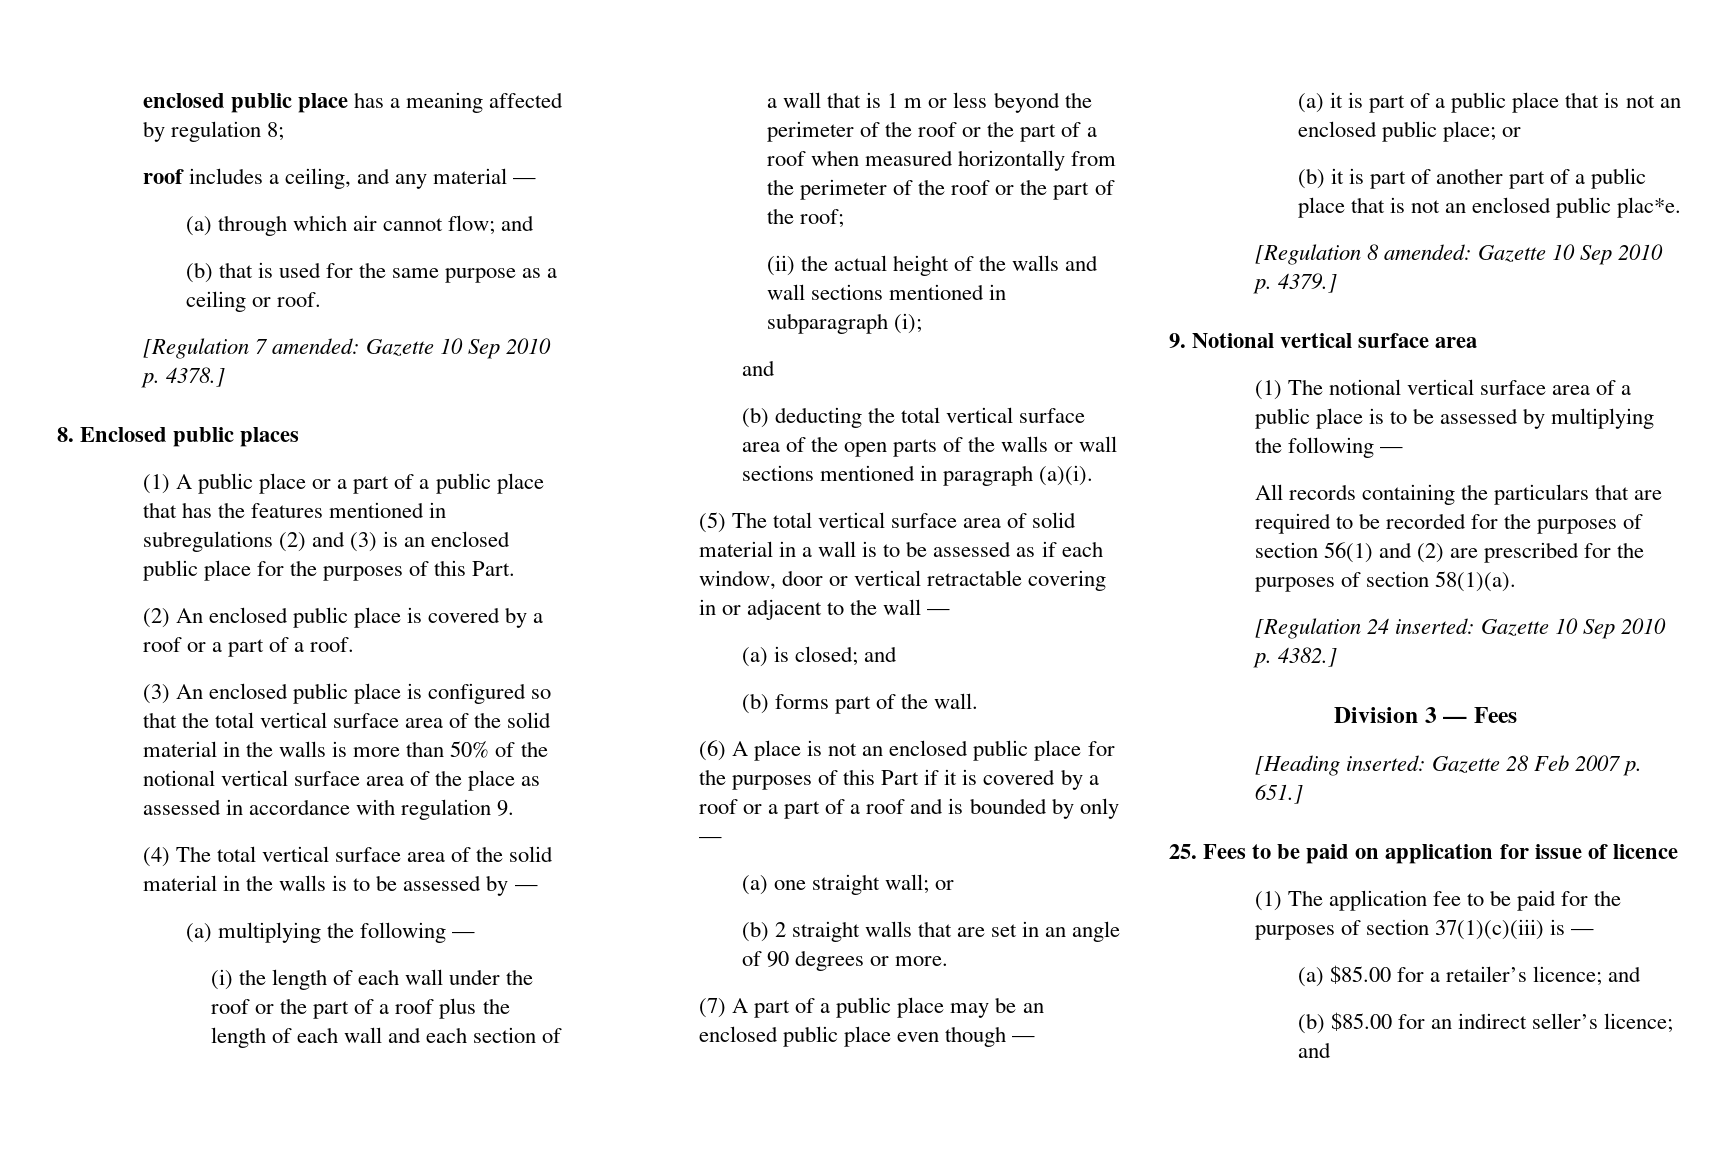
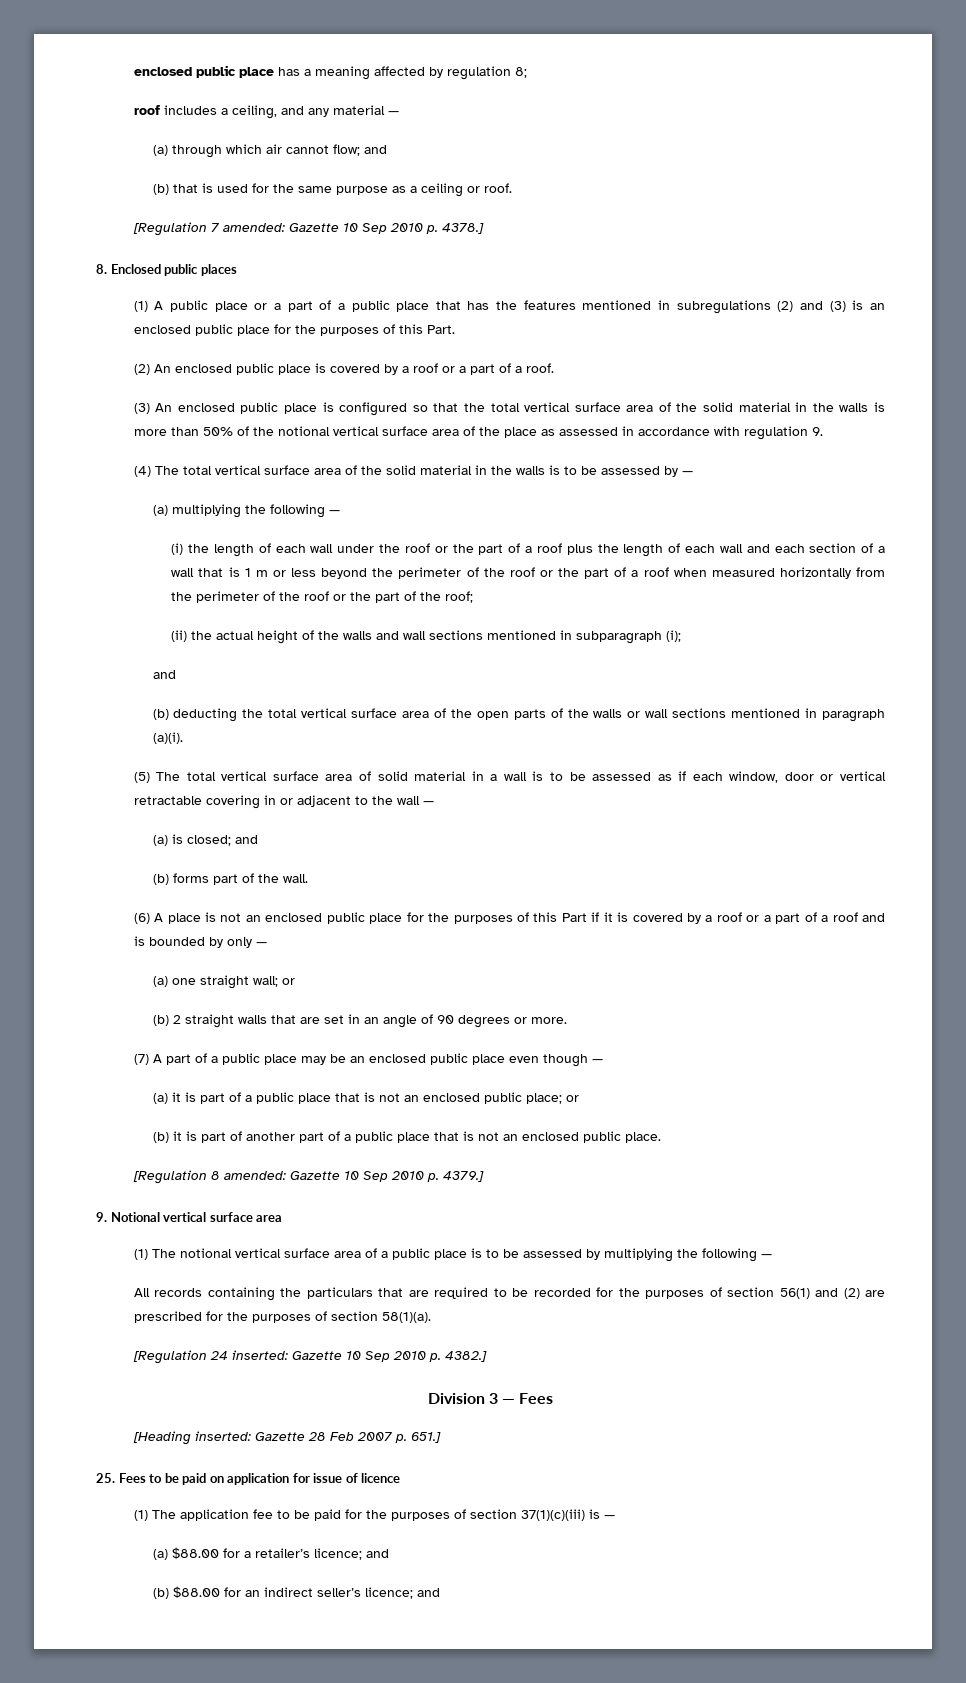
- (b) it is part of another part of a public place that is not an enclosed public plac*e.
+ (b) it is part of another part of a public place that is not an enclosed public place.
- (a) $85.00 for a retailer’s licence; and
+ (a) $88.00 for a retailer’s licence; and
- (b) $85.00 for an indirect seller’s licence; and
+ (b) $88.00 for an indirect seller’s licence; and

